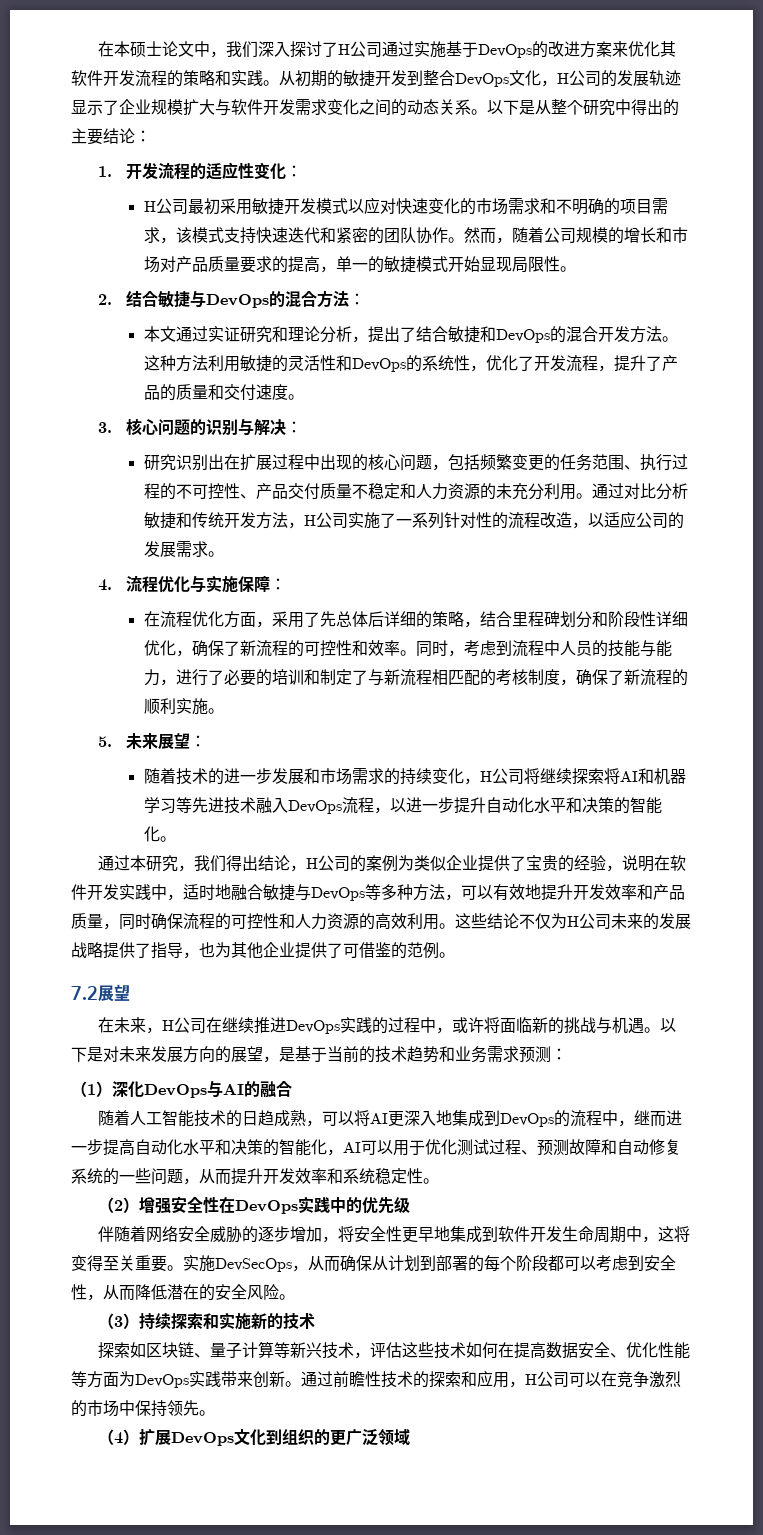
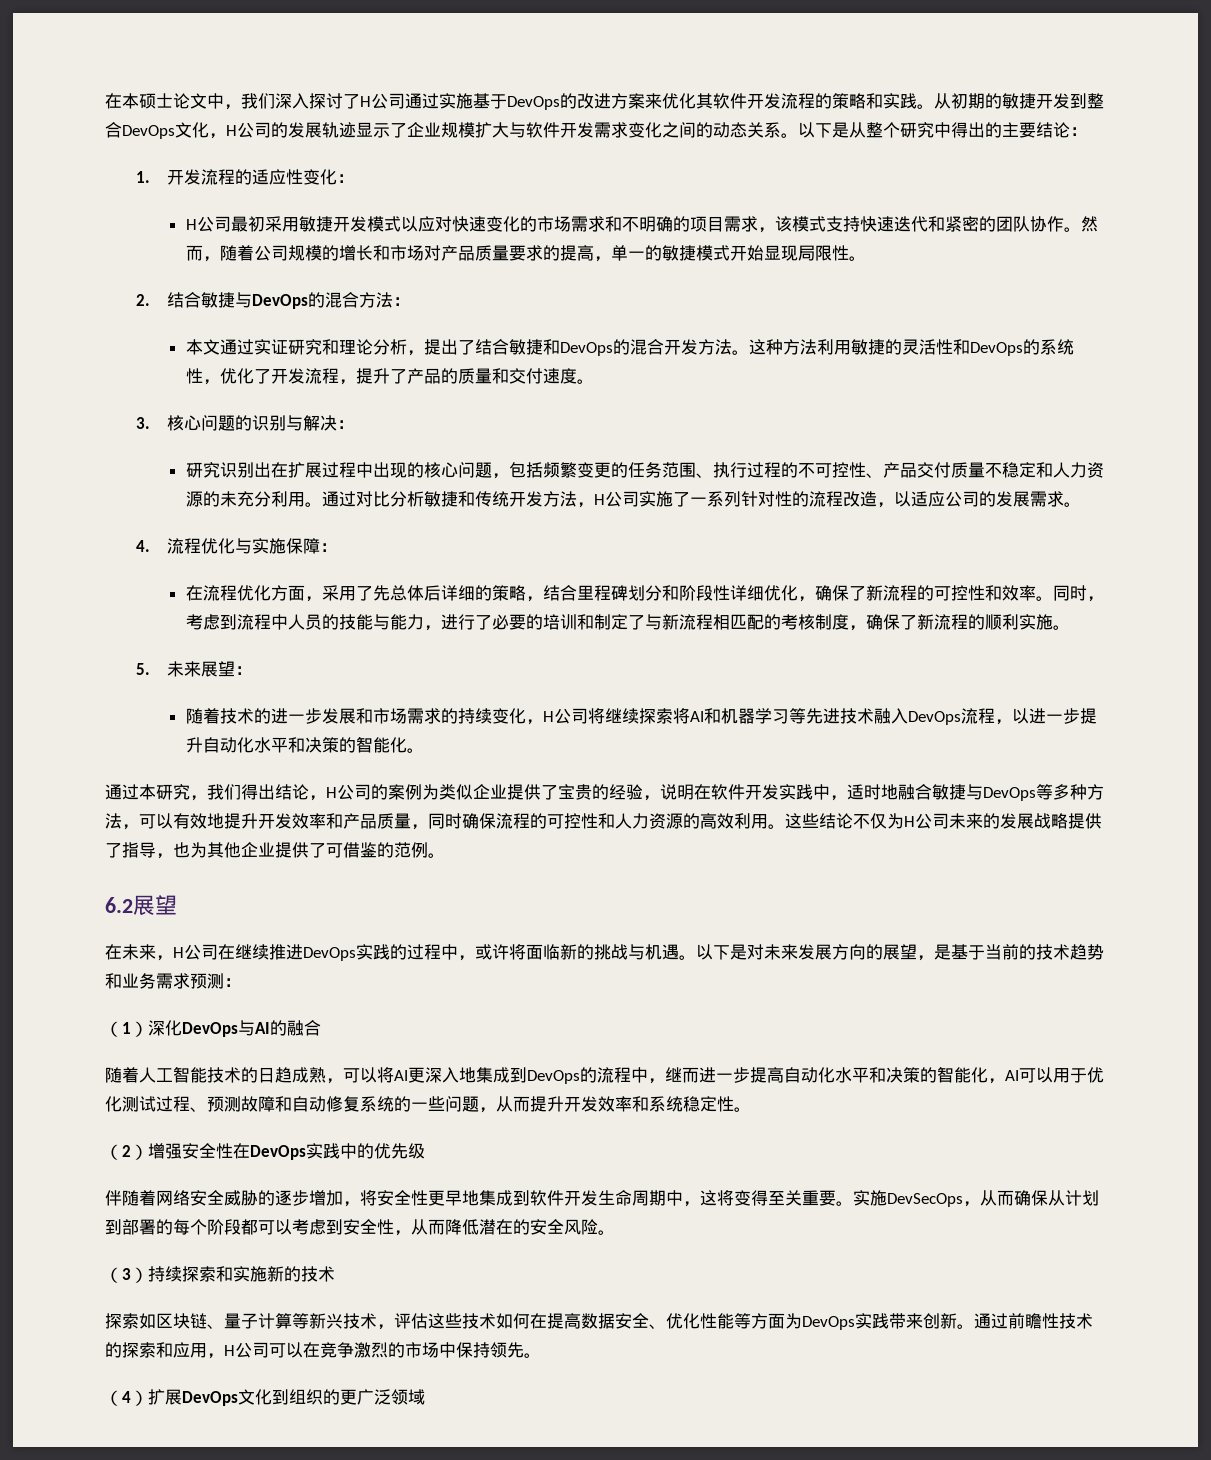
- 7.2展望
+ 6.2展望

